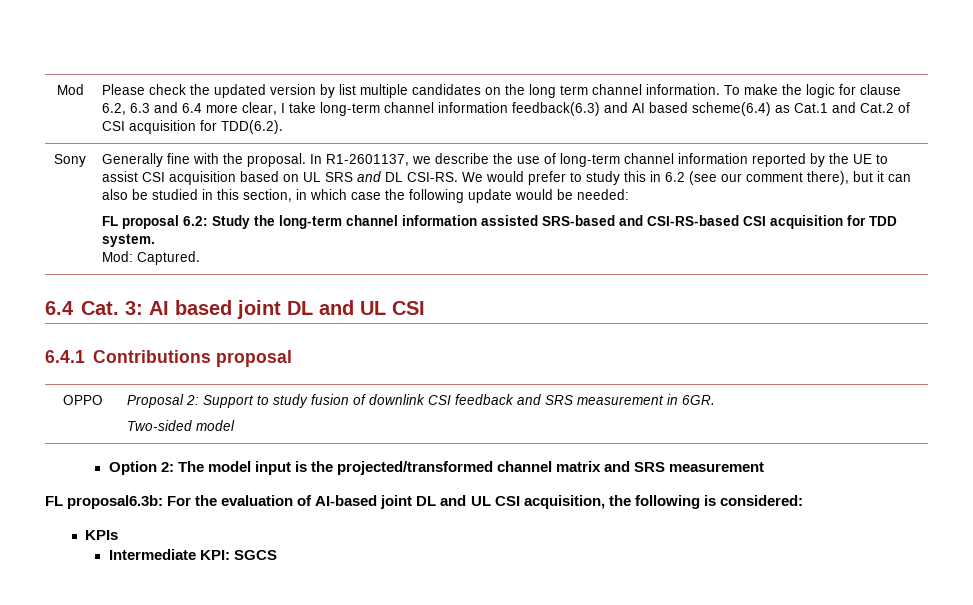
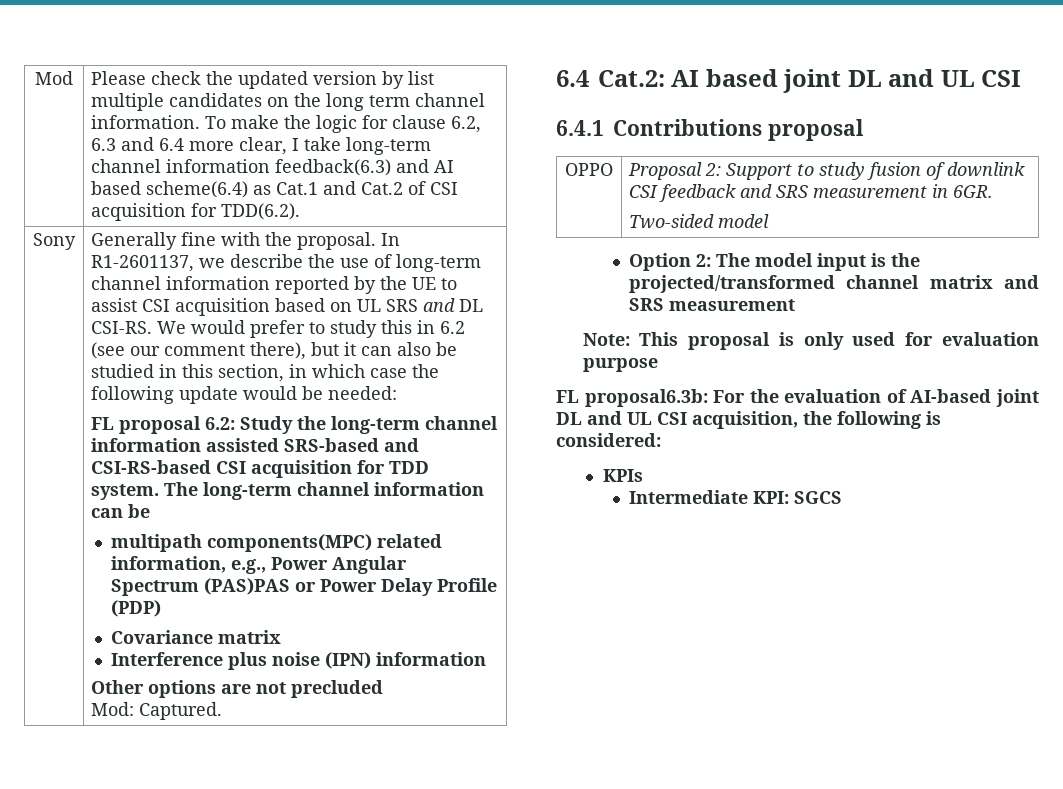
+ The long-term channel information can be
+ multipath components(MPC) related information, e.g., Power Angular Spectrum (PAS)PAS or Power Delay Profile (PDP)
+ Covariance matrix
+ Interference plus noise (IPN) information
+ Other options are not precluded
- 6.4 Cat. 3: AI based joint DL and UL CSI
+ 6.4 Cat.2: AI based joint DL and UL CSI
+ Note: This proposal is only used for evaluation purpose

